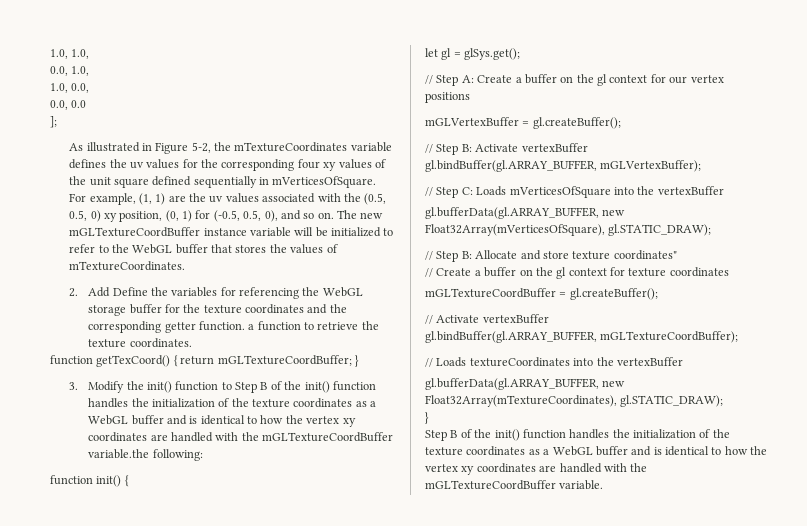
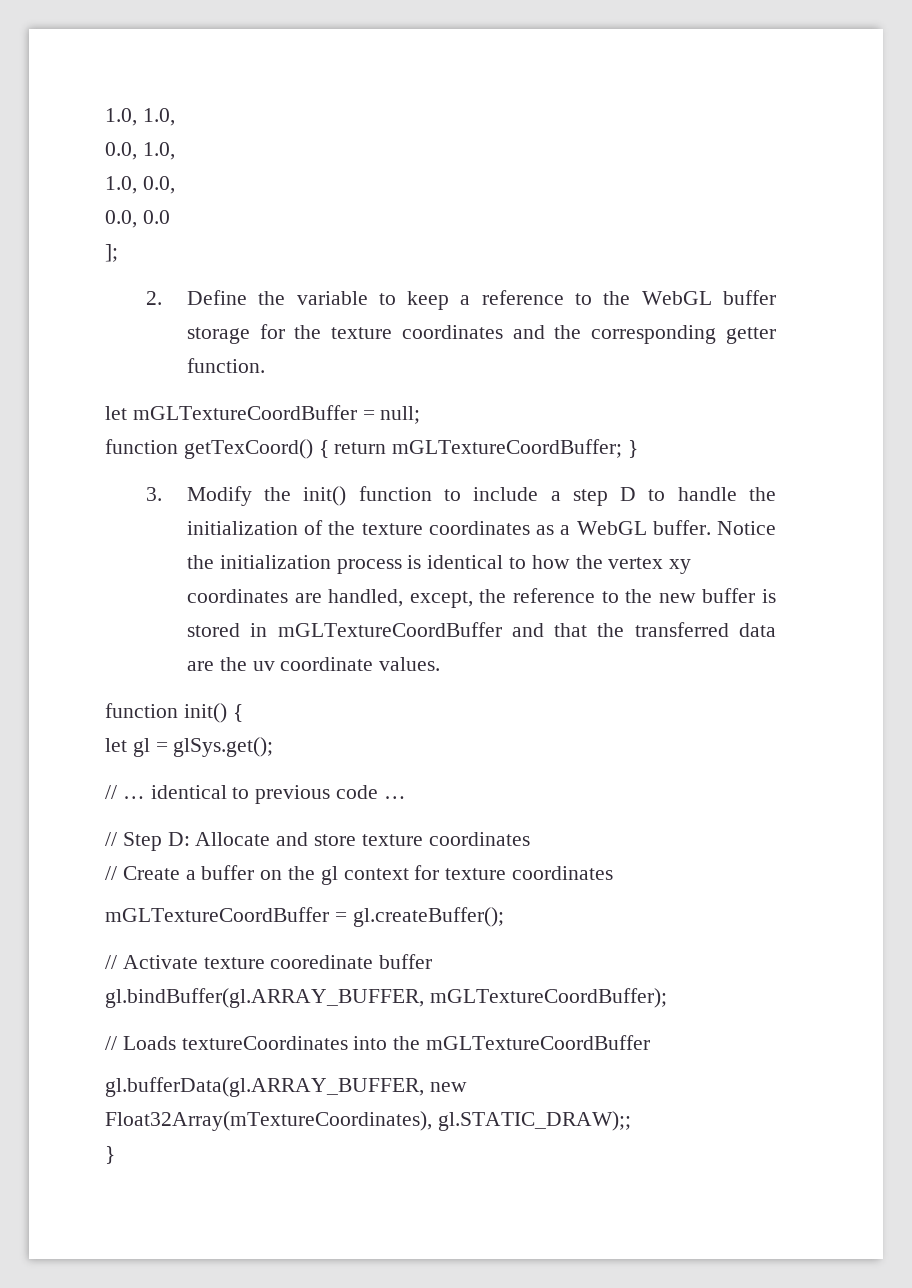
- As illustrated in Figure 5-2, the mTextureCoordinates variable defines the uv values for the corresponding four xy values of the unit square defined sequentially in mVerticesOfSquare. For example, (1, 1) are the uv values associated with the (0.5, 0.5, 0) xy position, (0, 1) for (-0.5, 0.5, 0), and so on. The new mGLTextureCoordBuffer instance variable will be initialized to refer to the WebGL buffer that stores the values of mTextureCoordinates.
- 2. Add Define the variables for referencing the WebGL storage buffer for the texture coordinates and the corresponding getter function. a function to retrieve the texture coordinates.
+ 2. Define the variable to keep a reference to the WebGL buffer storage for the texture coordinates and the corresponding getter function.
+ let mGLTextureCoordBuffer = null;
- 3. Modify the init() function to Step B of the init() function handles the initialization of the texture coordinates as a WebGL buffer and is identical to how the vertex xy coordinates are handled with the mGLTextureCoordBuffer variable.the following:
+ 3. Modify the init() function to include a step D to handle the initialization of the texture coordinates as a WebGL buffer. Notice the initialization process is identical to how the vertex xy coordinates are handled, except, the reference to the new buffer is stored in mGLTextureCoordBuffer and that the transferred data are the uv coordinate values.
- // Step A: Create a buffer on the gl context for our vertex positions
- mGLVertexBuffer = gl.createBuffer();
- // Step B: Activate vertexBuffer
- gl.bindBuffer(gl.ARRAY_BUFFER, mGLVertexBuffer);
- // Step C: Loads mVerticesOfSquare into the vertexBuffer
- gl.bufferData(gl.ARRAY_BUFFER, new Float32Array(mVerticesOfSquare), gl.STATIC_DRAW);
- // Step B: Allocate and store texture coordinates"
+ // … identical to previous code …
+ // Step D: Allocate and store texture coordinates
- // Activate vertexBuffer
+ // Activate texture cooredinate buffer
- // Loads textureCoordinates into the vertexBuffer
+ // Loads textureCoordinates into the mGLTextureCoordBuffer
- gl.bufferData(gl.ARRAY_BUFFER, new Float32Array(mTextureCoordinates), gl.STATIC_DRAW);
+ gl.bufferData(gl.ARRAY_BUFFER, new Float32Array(mTextureCoordinates), gl.STATIC_DRAW);;
  }
- Step B of the init() function handles the initialization of the texture coordinates as a WebGL buffer and is identical to how the vertex xy coordinates are handled with the mGLTextureCoordBuffer variable.

